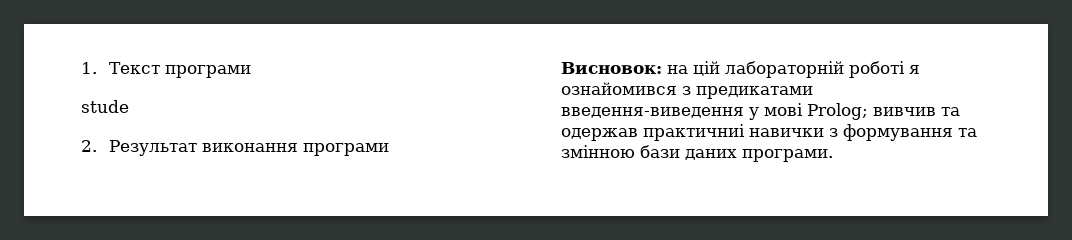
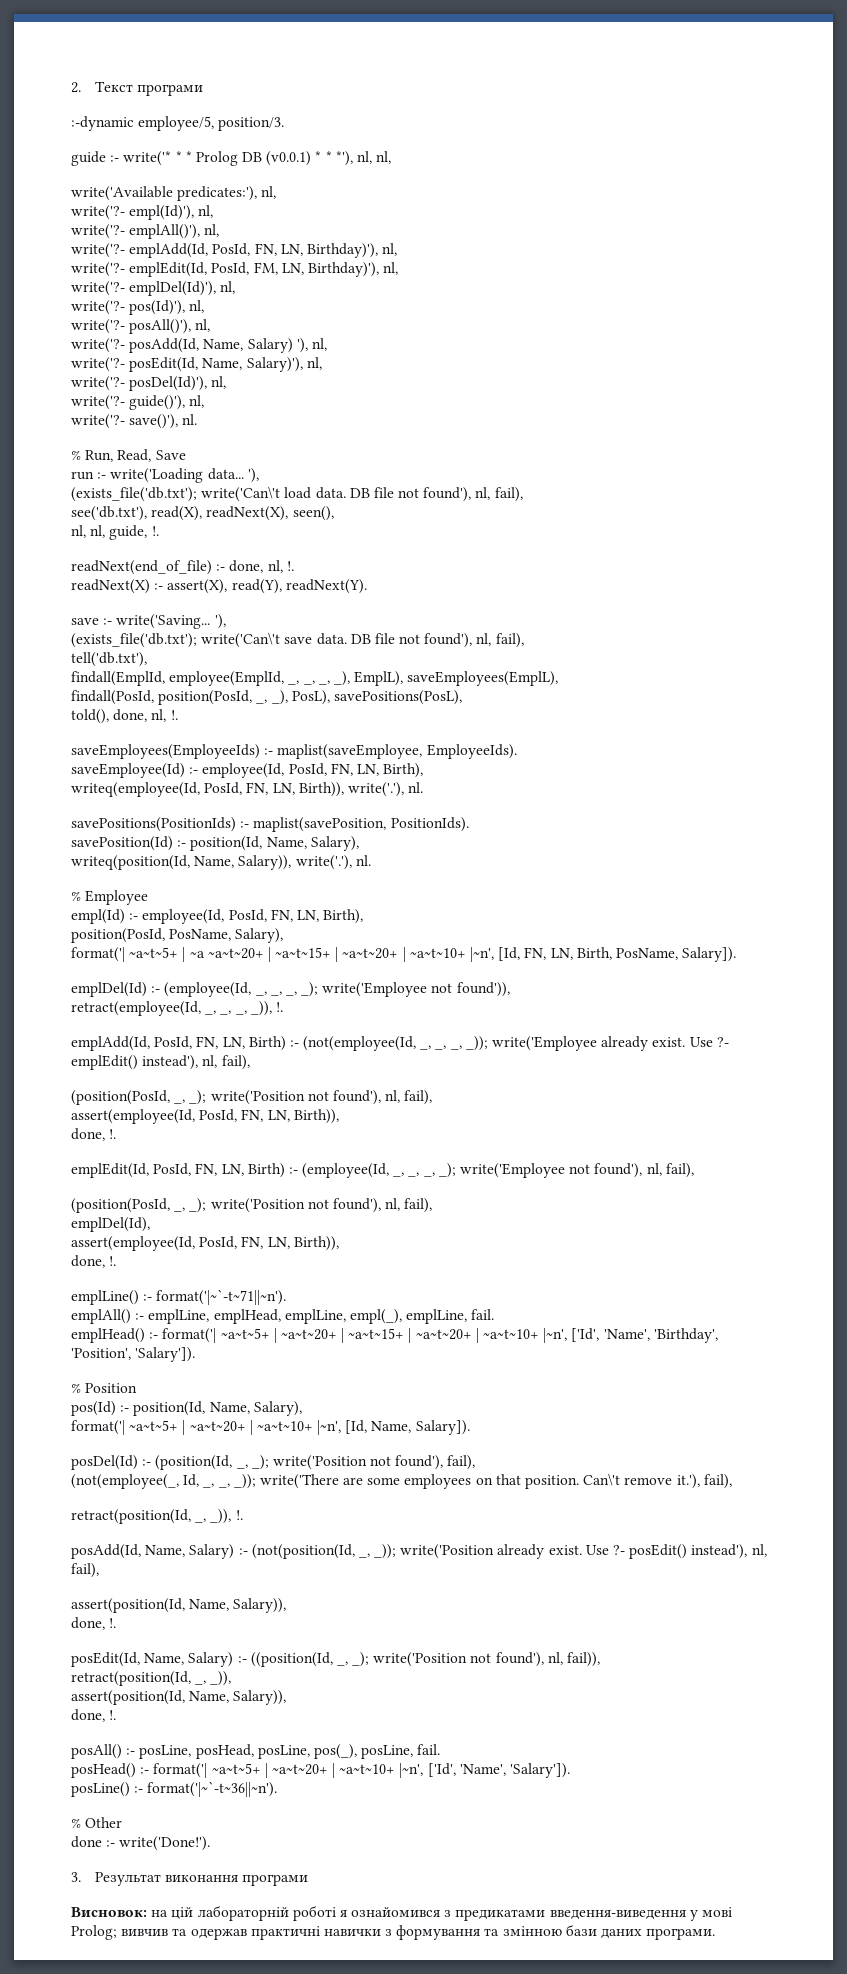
- 1. Текст програми
+ 2. Текст програми
- stude
- 2. Результат виконання програми
+ :-dynamic employee/5, position/3.
+ guide :- write('* * * Prolog DB (v0.0.1) * * *'), nl, nl,
+ write('Available predicates:'), nl,
+ write('?- empl(Id)'), nl,
+ write('?- emplAll()'), nl,
+ write('?- emplAdd(Id, PosId, FN, LN, Birthday)'), nl,
+ write('?- emplEdit(Id, PosId, FM, LN, Birthday)'), nl,
+ write('?- emplDel(Id)'), nl,
+ write('?- pos(Id)'), nl,
+ write('?- posAll()'), nl,
+ write('?- posAdd(Id, Name, Salary) '), nl,
+ write('?- posEdit(Id, Name, Salary)'), nl,
+ write('?- posDel(Id)'), nl,
+ write('?- guide()'), nl,
+ write('?- save()'), nl.
+ % Run, Read, Save
+ run :- write('Loading data... '),
+ (exists_file('db.txt'); write('Can\'t load data. DB file not found'), nl, fail),
+ see('db.txt'), read(X), readNext(X), seen(),
+ nl, nl, guide, !.
+ readNext(end_of_file) :- done, nl, !.
+ readNext(X) :- assert(X), read(Y), readNext(Y).
+ save :- write('Saving... '),
+ (exists_file('db.txt'); write('Can\'t save data. DB file not found'), nl, fail),
+ tell('db.txt'),
+ findall(EmplId, employee(EmplId, _, _, _, _), EmplL), saveEmployees(EmplL),
+ findall(PosId, position(PosId, _, _), PosL), savePositions(PosL),
+ told(), done, nl, !.
+ saveEmployees(EmployeeIds) :- maplist(saveEmployee, EmployeeIds).
+ saveEmployee(Id) :- employee(Id, PosId, FN, LN, Birth),
+ writeq(employee(Id, PosId, FN, LN, Birth)), write('.'), nl.
+ savePositions(PositionIds) :- maplist(savePosition, PositionIds).
+ savePosition(Id) :- position(Id, Name, Salary),
+ writeq(position(Id, Name, Salary)), write('.'), nl.
+ % Employee
+ empl(Id) :- employee(Id, PosId, FN, LN, Birth),
+ position(PosId, PosName, Salary),
+ format('| ~a~t~5+ | ~a ~a~t~20+ | ~a~t~15+ | ~a~t~20+ | ~a~t~10+ |~n', [Id, FN, LN, Birth, PosName, Salary]).
+ emplDel(Id) :- (employee(Id, _, _, _, _); write('Employee not found')),
+ retract(employee(Id, _, _, _, _)), !.
+ emplAdd(Id, PosId, FN, LN, Birth) :- (not(employee(Id, _, _, _, _)); write('Employee already exist. Use ?- emplEdit() instead'), nl, fail),
+ (position(PosId, _, _); write('Position not found'), nl, fail),
+ assert(employee(Id, PosId, FN, LN, Birth)),
+ done, !.
+ emplEdit(Id, PosId, FN, LN, Birth) :- (employee(Id, _, _, _, _); write('Employee not found'), nl, fail),
+ (position(PosId, _, _); write('Position not found'), nl, fail),
+ emplDel(Id),
+ assert(employee(Id, PosId, FN, LN, Birth)),
+ done, !.
+ emplLine() :- format('|~`-t~71||~n').
+ emplAll() :- emplLine, emplHead, emplLine, empl(_), emplLine, fail.
+ emplHead() :- format('| ~a~t~5+ | ~a~t~20+ | ~a~t~15+ | ~a~t~20+ | ~a~t~10+ |~n', ['Id', 'Name', 'Birthday', 'Position', 'Salary']).
+ % Position
+ pos(Id) :- position(Id, Name, Salary),
+ format('| ~a~t~5+ | ~a~t~20+ | ~a~t~10+ |~n', [Id, Name, Salary]).
+ posDel(Id) :- (position(Id, _, _); write('Position not found'), fail),
+ (not(employee(_, Id, _, _, _)); write('There are some employees on that position. Can\'t remove it.'), fail),
+ retract(position(Id, _, _)), !.
+ posAdd(Id, Name, Salary) :- (not(position(Id, _, _)); write('Position already exist. Use ?- posEdit() instead'), nl, fail),
+ assert(position(Id, Name, Salary)),
+ done, !.
+ posEdit(Id, Name, Salary) :- ((position(Id, _, _); write('Position not found'), nl, fail)),
+ retract(position(Id, _, _)),
+ assert(position(Id, Name, Salary)),
+ done, !.
+ posAll() :- posLine, posHead, posLine, pos(_), posLine, fail.
+ posHead() :- format('| ~a~t~5+ | ~a~t~20+ | ~a~t~10+ |~n', ['Id', 'Name', 'Salary']).
+ posLine() :- format('|~`-t~36||~n').
+ % Other
+ done :- write('Done!').
+ 3. Результат виконання програми
- Висновок: на цій лабораторній роботі я ознайомився з предикатами введення-виведення у мові Prolog; вивчив та одержав практичниі навички з формування та змінною бази даних програми.
+ Висновок: на цій лабораторній роботі я ознайомився з предикатами введення-виведення у мові Prolog; вивчив та одержав практичні навички з формування та змінною бази даних програми.

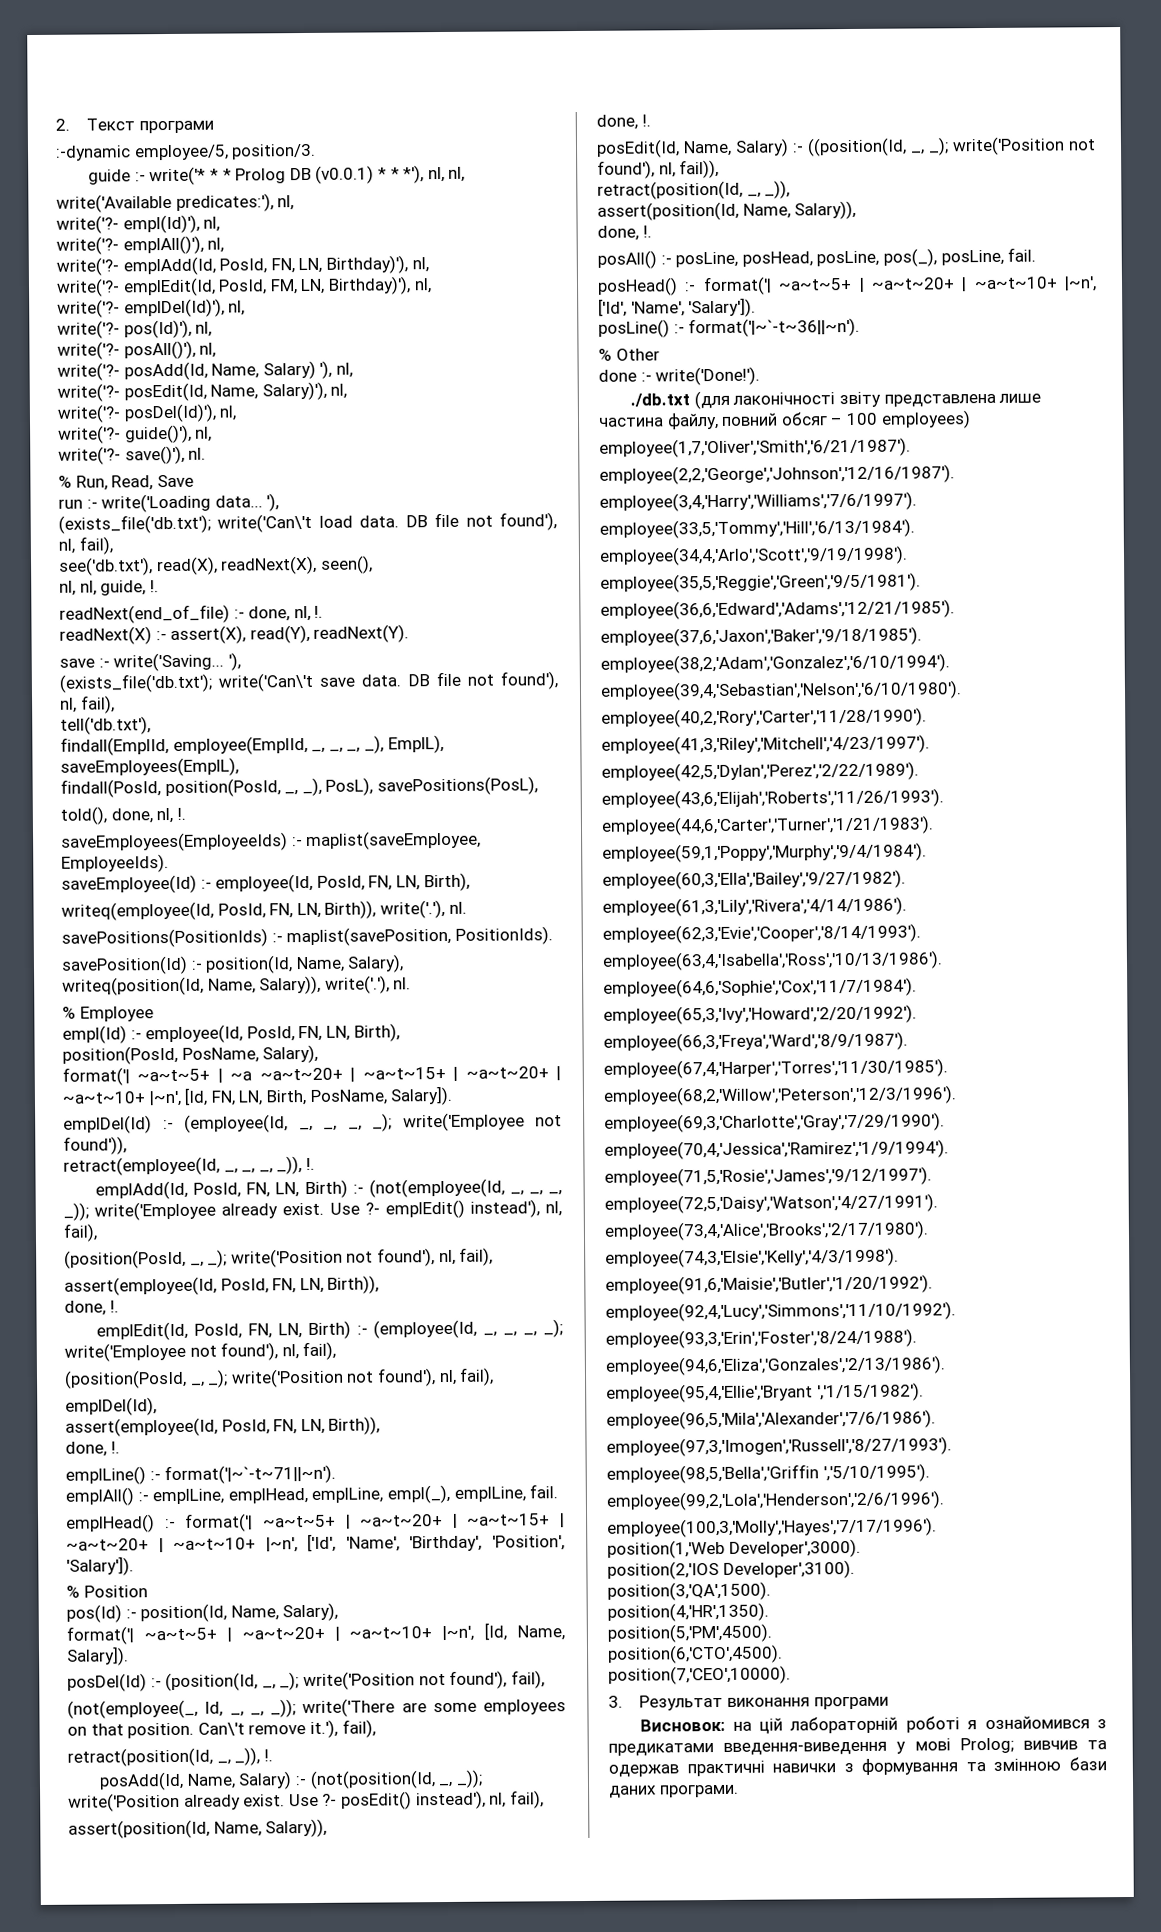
+ ./db.txt (для лаконічності звіту представлена лише частина файлу, повний обсяг – 100 employees)
+ employee(1,7,'Oliver','Smith','6/21/1987').
+ employee(2,2,'George','Johnson','12/16/1987').
+ employee(3,4,'Harry','Williams','7/6/1997').
+ employee(33,5,'Tommy','Hill','6/13/1984').
+ employee(34,4,'Arlo','Scott','9/19/1998').
+ employee(35,5,'Reggie','Green','9/5/1981').
+ employee(36,6,'Edward','Adams','12/21/1985').
+ employee(37,6,'Jaxon','Baker','9/18/1985').
+ employee(38,2,'Adam','Gonzalez','6/10/1994').
+ employee(39,4,'Sebastian','Nelson','6/10/1980').
+ employee(40,2,'Rory','Carter','11/28/1990').
+ employee(41,3,'Riley','Mitchell','4/23/1997').
+ employee(42,5,'Dylan','Perez','2/22/1989').
+ employee(43,6,'Elijah','Roberts','11/26/1993').
+ employee(44,6,'Carter','Turner','1/21/1983').
+ employee(59,1,'Poppy','Murphy','9/4/1984').
+ employee(60,3,'Ella','Bailey','9/27/1982').
+ employee(61,3,'Lily','Rivera','4/14/1986').
+ employee(62,3,'Evie','Cooper','8/14/1993').
+ employee(63,4,'Isabella','Ross','10/13/1986').
+ employee(64,6,'Sophie','Cox','11/7/1984').
+ employee(65,3,'Ivy','Howard','2/20/1992').
+ employee(66,3,'Freya','Ward','8/9/1987').
+ employee(67,4,'Harper','Torres','11/30/1985').
+ employee(68,2,'Willow','Peterson','12/3/1996').
+ employee(69,3,'Charlotte','Gray','7/29/1990').
+ employee(70,4,'Jessica','Ramirez','1/9/1994').
+ employee(71,5,'Rosie','James','9/12/1997').
+ employee(72,5,'Daisy','Watson','4/27/1991').
+ employee(73,4,'Alice','Brooks','2/17/1980').
+ employee(74,3,'Elsie','Kelly','4/3/1998').
+ employee(91,6,'Maisie','Butler','1/20/1992').
+ employee(92,4,'Lucy','Simmons','11/10/1992').
+ employee(93,3,'Erin','Foster','8/24/1988').
+ employee(94,6,'Eliza','Gonzales','2/13/1986').
+ employee(95,4,'Ellie','Bryant ','1/15/1982').
+ employee(96,5,'Mila','Alexander','7/6/1986').
+ employee(97,3,'Imogen','Russell','8/27/1993').
+ employee(98,5,'Bella','Griffin ','5/10/1995').
+ employee(99,2,'Lola','Henderson','2/6/1996').
+ employee(100,3,'Molly','Hayes','7/17/1996').
+ position(1,'Web Developer',3000).
+ position(2,'IOS Developer',3100).
+ position(3,'QA',1500).
+ position(4,'HR',1350).
+ position(5,'PM',4500).
+ position(6,'CTO',4500).
+ position(7,'CEO',10000).

